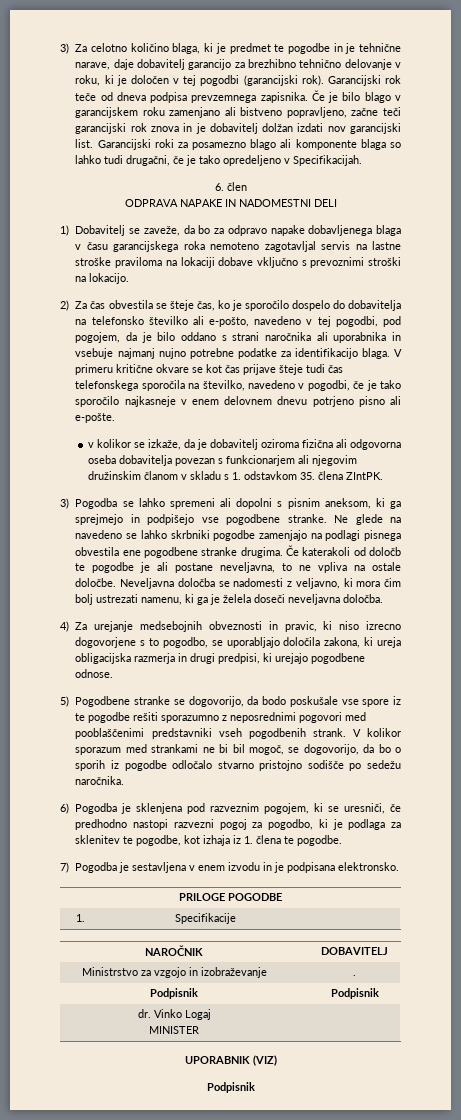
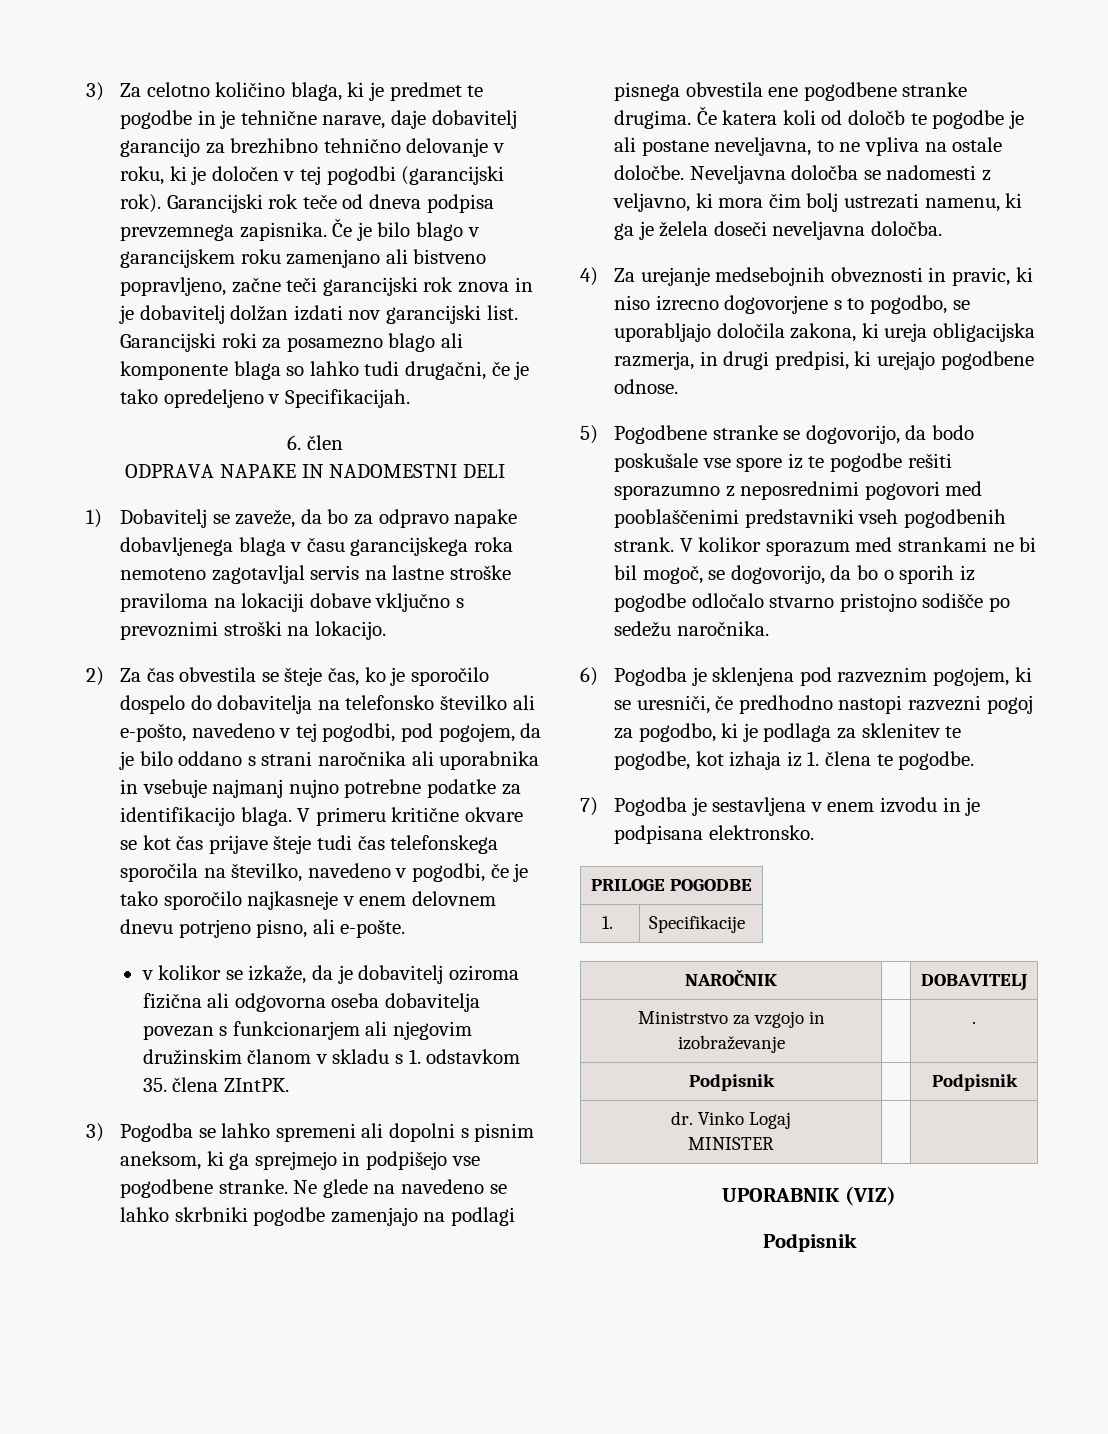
- V primeru kritične okvare se kot čas prijave šteje tudi čas telefonskega sporočila na številko, navedeno v pogodbi, če je tako sporočilo najkasneje v enem delovnem dnevu potrjeno pisno ali e-pošte.
+ V primeru kritične okvare se kot čas prijave šteje tudi čas telefonskega sporočila na številko, navedeno v pogodbi, če je tako sporočilo najkasneje v enem delovnem dnevu potrjeno pisno, ali e-pošte.
- Če katerakoli od določb te pogodbe je ali postane neveljavna, to ne vpliva na ostale določbe.
+ Če katera koli od določb te pogodbe je ali postane neveljavna, to ne vpliva na ostale določbe.
- 4) Za urejanje medsebojnih obveznosti in pravic, ki niso izrecno dogovorjene s to pogodbo, se uporabljajo določila zakona, ki ureja obligacijska razmerja in drugi predpisi, ki urejajo pogodbene odnose.
+ 4) Za urejanje medsebojnih obveznosti in pravic, ki niso izrecno dogovorjene s to pogodbo, se uporabljajo določila zakona, ki ureja obligacijska razmerja, in drugi predpisi, ki urejajo pogodbene odnose.

